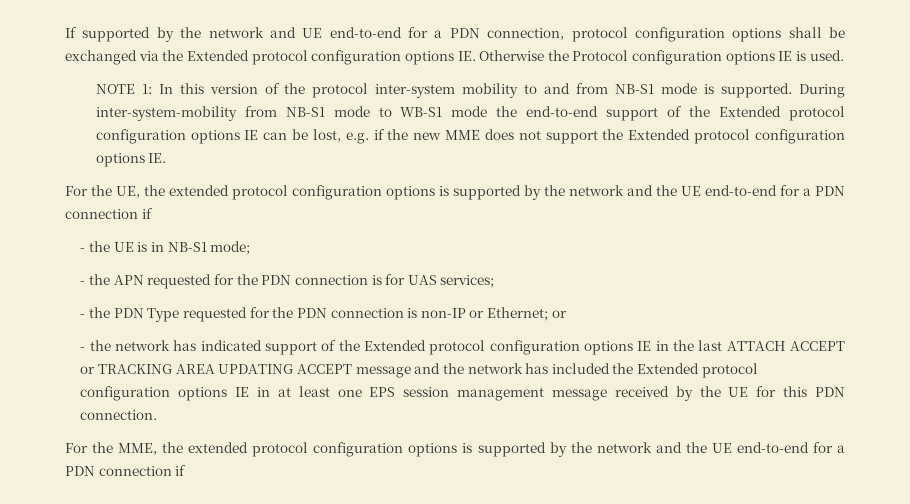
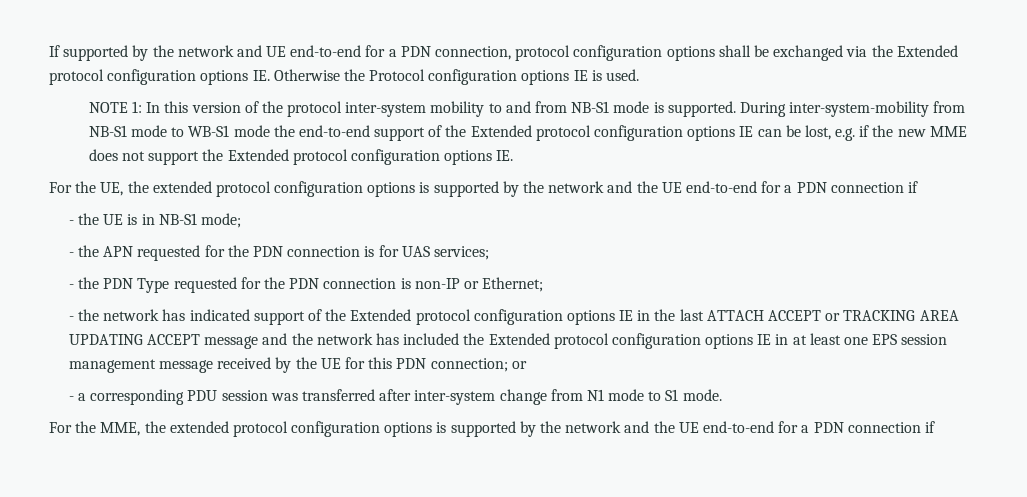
- - the PDN Type requested for the PDN connection is non-IP or Ethernet; or
+ - the PDN Type requested for the PDN connection is non-IP or Ethernet;
- - the network has indicated support of the Extended protocol configuration options IE in the last ATTACH ACCEPT or TRACKING AREA UPDATING ACCEPT message and the network has included the Extended protocol configuration options IE in at least one EPS session management message received by the UE for this PDN connection.
+ - the network has indicated support of the Extended protocol configuration options IE in the last ATTACH ACCEPT or TRACKING AREA UPDATING ACCEPT message and the network has included the Extended protocol configuration options IE in at least one EPS session management message received by the UE for this PDN connection; or
+ - a corresponding PDU session was transferred after inter-system change from N1 mode to S1 mode.

